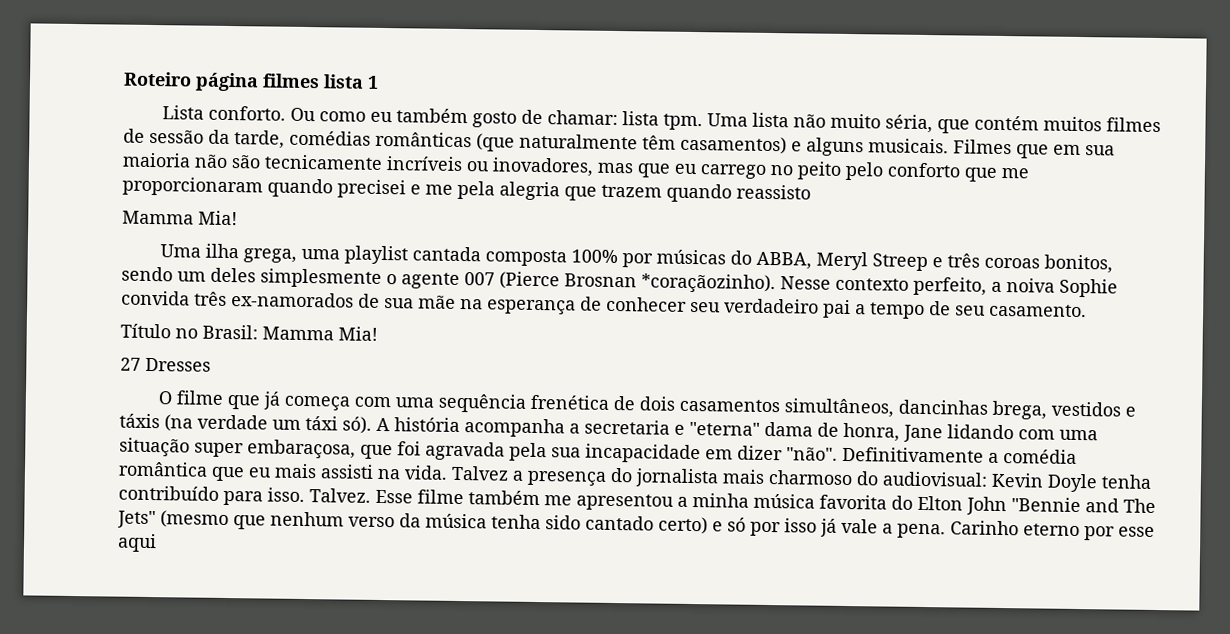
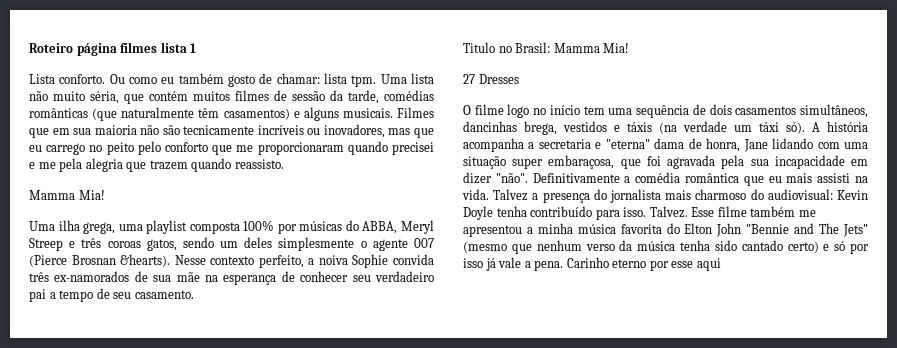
- Filmes que em sua maioria não são tecnicamente incríveis ou inovadores, mas que eu carrego no peito pelo conforto que me proporcionaram quando precisei e me pela alegria que trazem quando reassisto
+ Filmes que em sua maioria não são tecnicamente incríveis ou inovadores, mas que eu carrego no peito pelo conforto que me proporcionaram quando precisei e me pela alegria que trazem quando reassisto.
- Uma ilha grega, uma playlist cantada composta 100% por músicas do ABBA, Meryl Streep e três coroas bonitos, sendo um deles simplesmente o agente 007 (Pierce Brosnan *coraçãozinho).
+ Uma ilha grega, uma playlist composta 100% por músicas do ABBA, Meryl Streep e três coroas gatos, sendo um deles simplesmente o agente 007 (Pierce Brosnan &hearts).
- Título no Brasil: Mamma Mia!
+ Titulo no Brasil: Mamma Mia!
- O filme que já começa com uma sequência frenética de dois casamentos simultâneos, dancinhas brega, vestidos e táxis (na verdade um táxi só).
+ O filme logo no início tem uma sequência de dois casamentos simultâneos, dancinhas brega, vestidos e táxis (na verdade um táxi só).

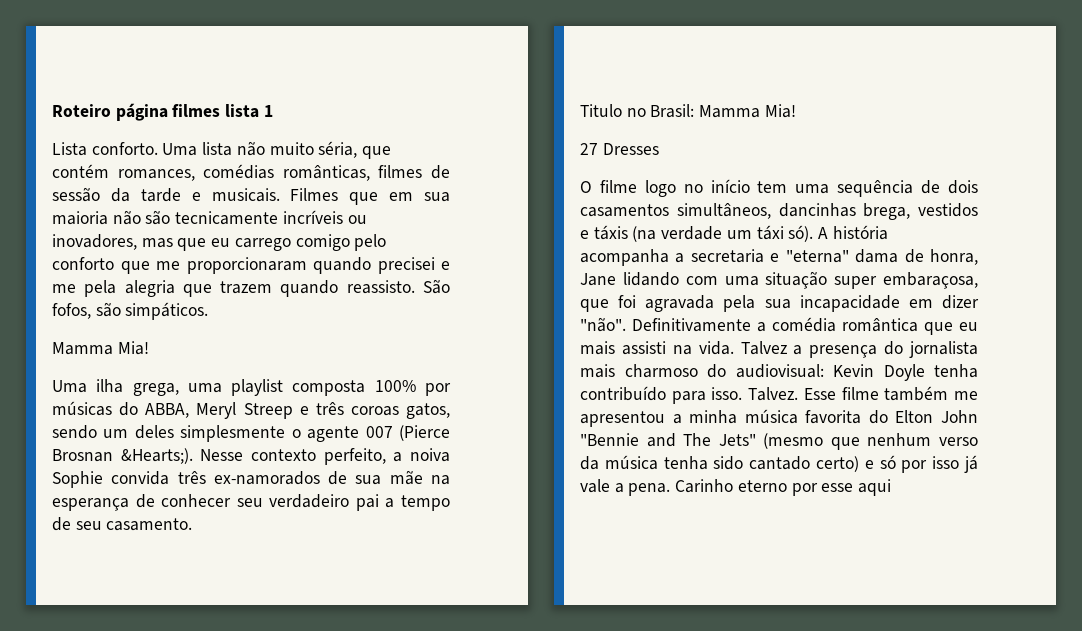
- Ou como eu também gosto de chamar: lista tpm.
- Uma lista não muito séria, que contém muitos filmes de sessão da tarde, comédias românticas (que naturalmente têm casamentos) e alguns musicais.
+ Uma lista não muito séria, que contém romances, comédias românticas, filmes de sessão da tarde e musicais.
- Filmes que em sua maioria não são tecnicamente incríveis ou inovadores, mas que eu carrego no peito pelo conforto que me proporcionaram quando precisei e me pela alegria que trazem quando reassisto.
+ Filmes que em sua maioria não são tecnicamente incríveis ou inovadores, mas que eu carrego comigo pelo conforto que me proporcionaram quando precisei e me pela alegria que trazem quando reassisto. São fofos, são simpáticos.
- Uma ilha grega, uma playlist composta 100% por músicas do ABBA, Meryl Streep e três coroas gatos, sendo um deles simplesmente o agente 007 (Pierce Brosnan &hearts).
+ Uma ilha grega, uma playlist composta 100% por músicas do ABBA, Meryl Streep e três coroas gatos, sendo um deles simplesmente o agente 007 (Pierce Brosnan &Hearts;).

